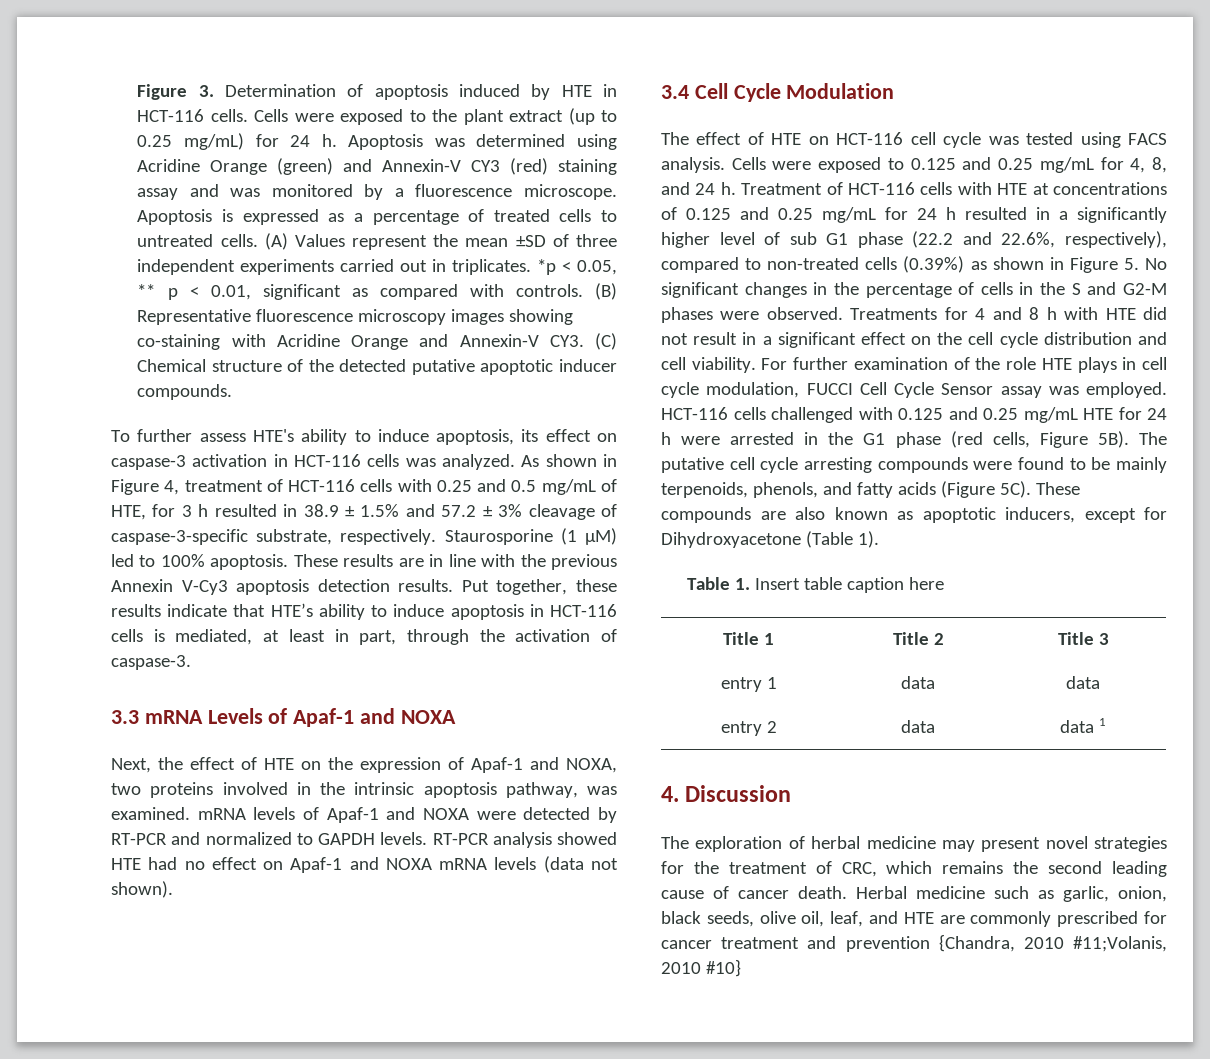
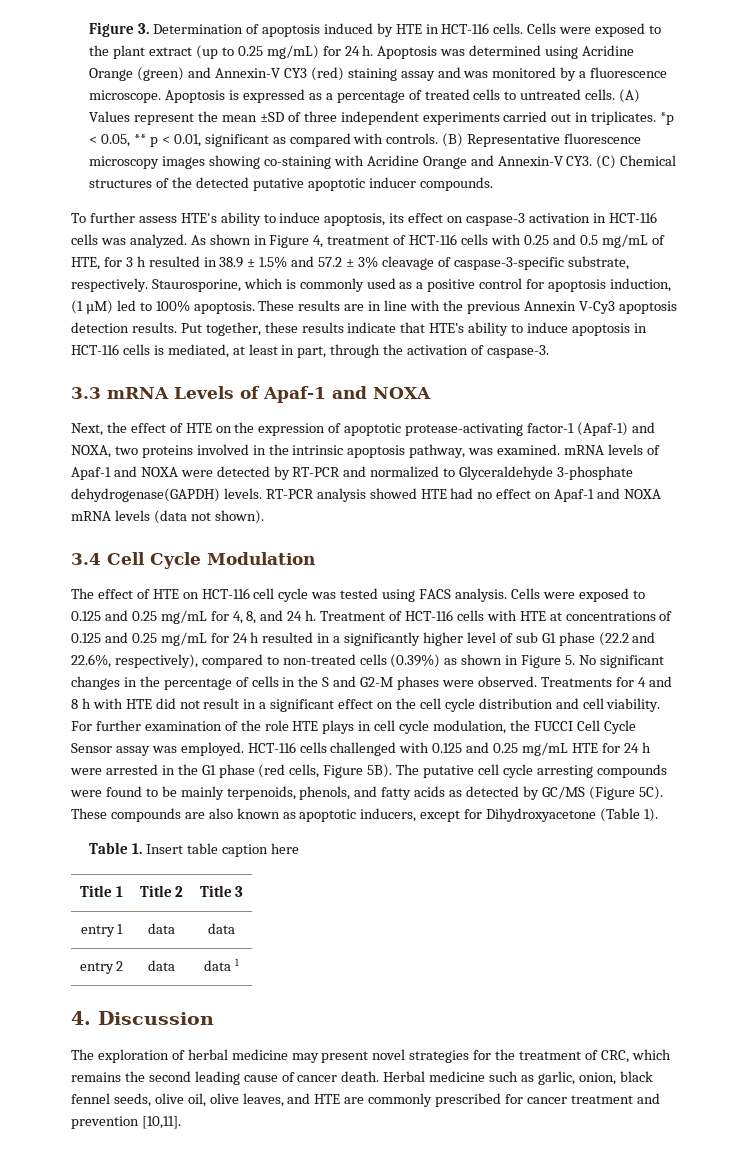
- (B) Representative fluorescence microscopy images showing co-staining with Acridine Orange and Annexin-V CY3. (C) Chemical structure of the detected putative apoptotic inducer compounds.
+ (B) Representative fluorescence microscopy images showing co-staining with Acridine Orange and Annexin-V CY3. (C) Chemical structures of the detected putative apoptotic inducer compounds.
- Staurosporine (1 µM) led to 100% apoptosis.
+ Staurosporine, which is commonly used as a positive control for apoptosis induction, (1 µM) led to 100% apoptosis.
- Next, the effect of HTE on the expression of Apaf-1 and NOXA, two proteins involved in the intrinsic apoptosis pathway, was examined. mRNA levels of Apaf-1 and NOXA were detected by RT-PCR and normalized to GAPDH levels.
+ Next, the effect of HTE on the expression of apoptotic protease-activating factor-1 (Apaf-1) and NOXA, two proteins involved in the intrinsic apoptosis pathway, was examined. mRNA levels of Apaf-1 and NOXA were detected by RT-PCR and normalized to Glyceraldehyde 3-phosphate dehydrogenase(GAPDH) levels.
- For further examination of the role HTE plays in cell cycle modulation, FUCCI Cell Cycle Sensor assay was employed.
+ For further examination of the role HTE plays in cell cycle modulation, the FUCCI Cell Cycle Sensor assay was employed.
- The putative cell cycle arresting compounds were found to be mainly terpenoids, phenols, and fatty acids (Figure 5C).
+ The putative cell cycle arresting compounds were found to be mainly terpenoids, phenols, and fatty acids as detected by GC/MS (Figure 5C).
- Herbal medicine such as garlic, onion, black seeds, olive oil, leaf, and HTE are commonly prescribed for cancer treatment and prevention {Chandra, 2010 #11;Volanis, 2010 #10}
+ Herbal medicine such as garlic, onion, black fennel seeds, olive oil, olive leaves, and HTE are commonly prescribed for cancer treatment and prevention [10,11].

